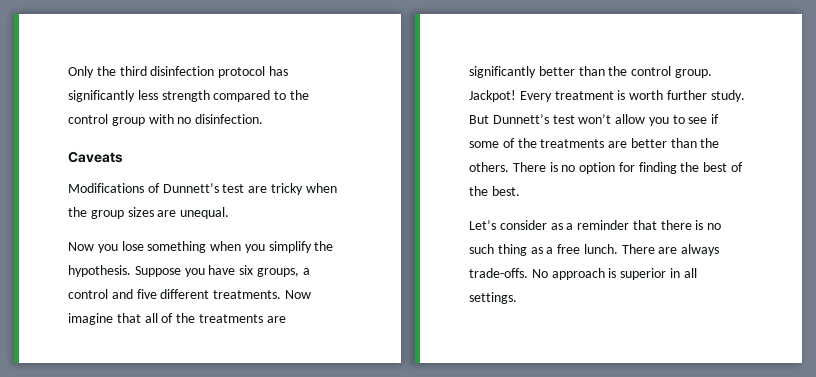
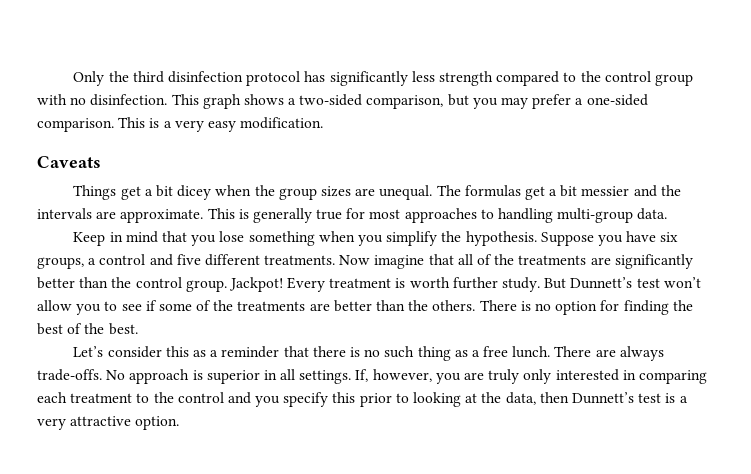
- Only the third disinfection protocol has significantly less strength compared to the control group with no disinfection.
+ Only the third disinfection protocol has significantly less strength compared to the control group with no disinfection. This graph shows a two-sided comparison, but you may prefer a one-sided comparison. This is a very easy modification.
  Caveats
- Modifications of Dunnett’s test are tricky when the group sizes are unequal.
- Now you lose something when you simplify the hypothesis.
+ Things get a bit dicey when the group sizes are unequal. The formulas get a bit messier and the intervals are approximate. This is generally true for most approaches to handling multi-group data.
+ Keep in mind that you lose something when you simplify the hypothesis.
- Let’s consider as a reminder that there is no such thing as a free lunch.
+ Let’s consider this as a reminder that there is no such thing as a free lunch.
+ If, however, you are truly only interested in comparing each treatment to the control and you specify this prior to looking at the data, then Dunnett’s test is a very attractive option.

